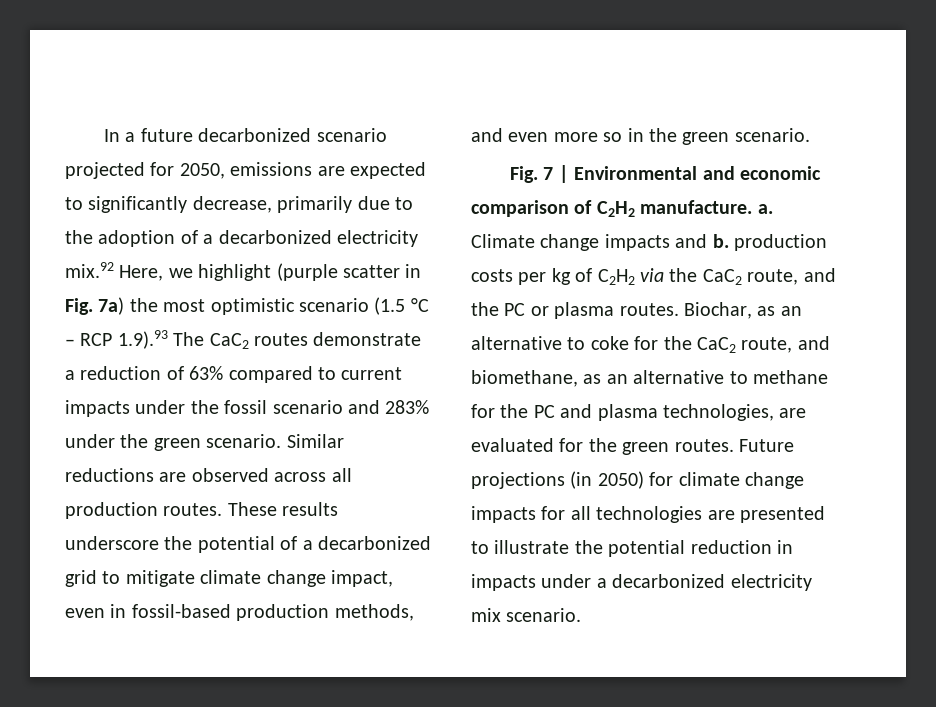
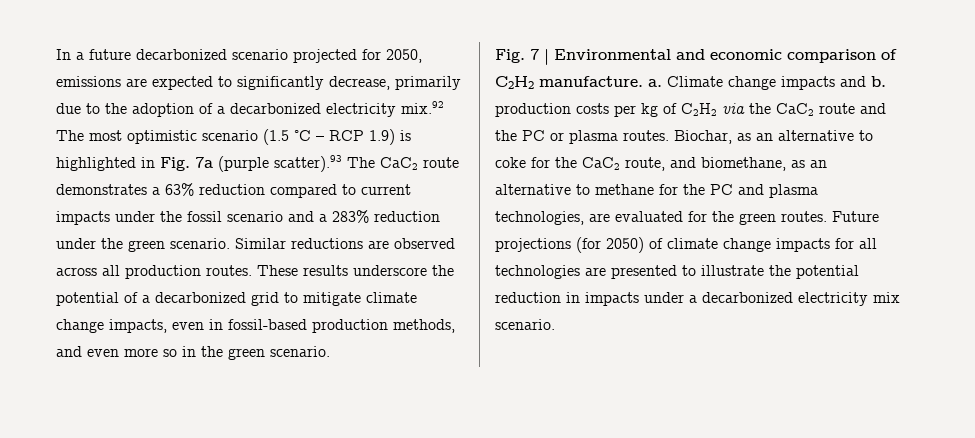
- In a future decarbonized scenario projected for 2050, emissions are expected to significantly decrease, primarily due to the adoption of a decarbonized electricity mix.92 Here, we highlight (purple scatter in Fig. 7a) the most optimistic scenario (1.5 °C – RCP 1.9).93 The CaC2 routes demonstrate a reduction of 63% compared to current impacts under the fossil scenario and 283% under the green scenario.
+ In a future decarbonized scenario projected for 2050, emissions are expected to significantly decrease, primarily due to the adoption of a decarbonized electricity mix.92 The most optimistic scenario (1.5 °C – RCP 1.9) is highlighted in Fig. 7a (purple scatter).93 The CaC2 route demonstrates a 63% reduction compared to current impacts under the fossil scenario and a 283% reduction under the green scenario.
- These results underscore the potential of a decarbonized grid to mitigate climate change impact, even in fossil-based production methods, and even more so in the green scenario.
+ These results underscore the potential of a decarbonized grid to mitigate climate change impacts, even in fossil-based production methods, and even more so in the green scenario.
- Climate change impacts and b. production costs per kg of C2H2 via the CaC2 route, and the PC or plasma routes.
+ Climate change impacts and b. production costs per kg of C2H2 via the CaC2 route and the PC or plasma routes.
- Future projections (in 2050) for climate change impacts for all technologies are presented to illustrate the potential reduction in impacts under a decarbonized electricity mix scenario.
+ Future projections (for 2050) of climate change impacts for all technologies are presented to illustrate the potential reduction in impacts under a decarbonized electricity mix scenario.

